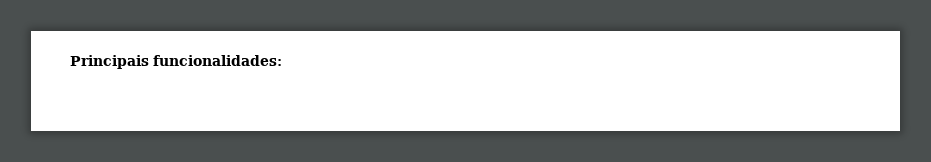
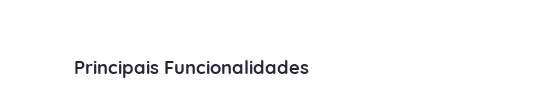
- Principais funcionalidades:
+ Principais Funcionalidades

